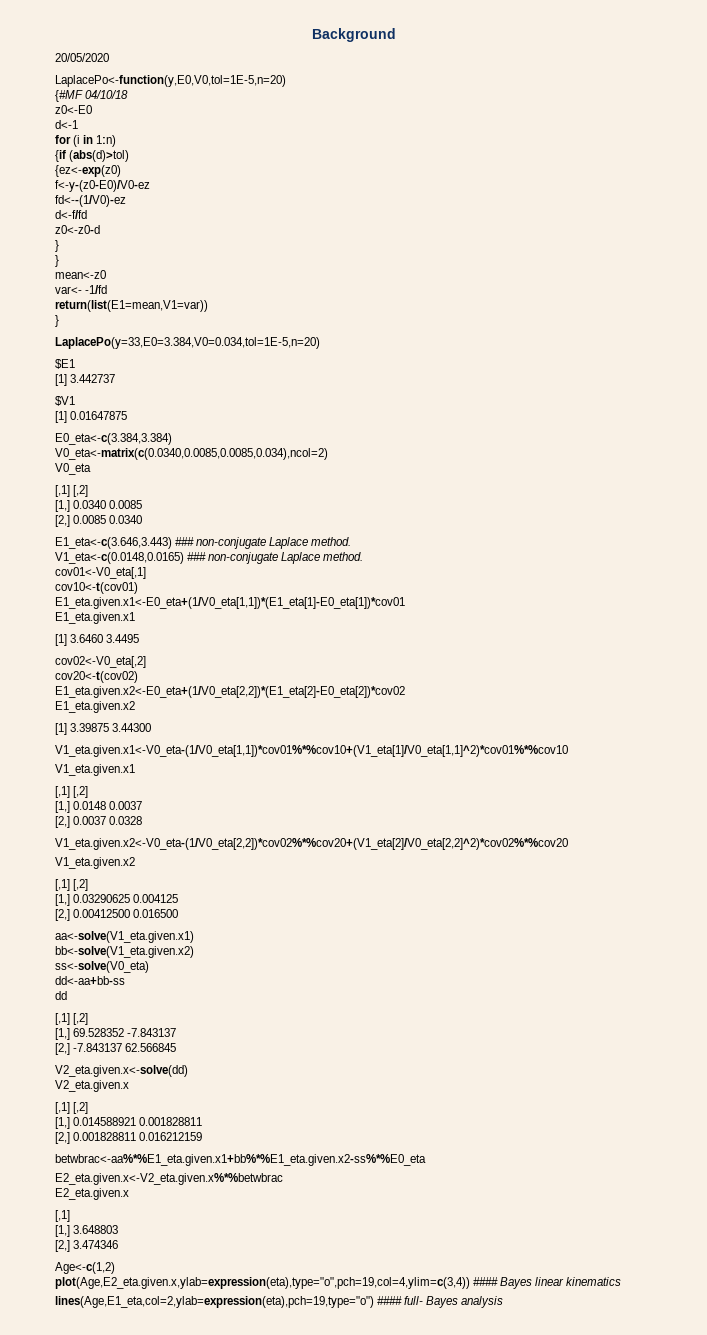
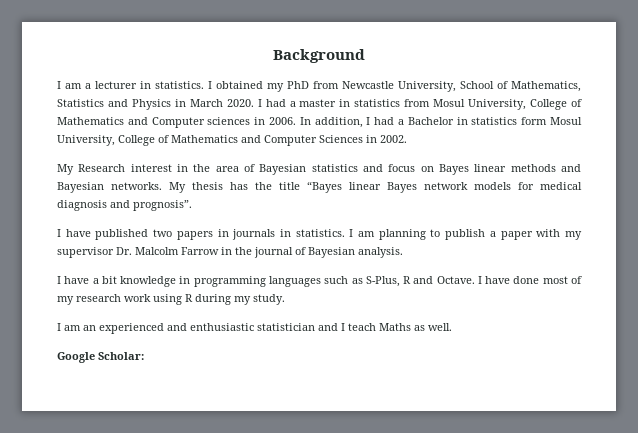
- 20/05/2020
- LaplacePo<-function(y,E0,V0,tol=1E-5,n=20)
- {#MF 04/10/18
- z0<-E0
- d<-1
- for (i in 1:n)
- {if (abs(d)>tol)
- {ez<-exp(z0)
- f<-y-(z0-E0)/V0-ez
- fd<--(1/V0)-ez
- d<-f/fd
- z0<-z0-d
- }
- }
- mean<-z0
- var<- -1/fd
- return(list(E1=mean,V1=var))
- }
- LaplacePo(y=33,E0=3.384,V0=0.034,tol=1E-5,n=20)
- $E1
- [1] 3.442737
- $V1
- [1] 0.01647875
- E0_eta<-c(3.384,3.384)
- V0_eta<-matrix(c(0.0340,0.0085,0.0085,0.034),ncol=2)
- V0_eta
- [,1] [,2]
- [1,] 0.0340 0.0085
- [2,] 0.0085 0.0340
- E1_eta<-c(3.646,3.443) ### non-conjugate Laplace method.
- V1_eta<-c(0.0148,0.0165) ### non-conjugate Laplace method.
- cov01<-V0_eta[,1]
- cov10<-t(cov01)
- E1_eta.given.x1<-E0_eta+(1/V0_eta[1,1])*(E1_eta[1]-E0_eta[1])*cov01
- E1_eta.given.x1
- [1] 3.6460 3.4495
- cov02<-V0_eta[,2]
- cov20<-t(cov02)
- E1_eta.given.x2<-E0_eta+(1/V0_eta[2,2])*(E1_eta[2]-E0_eta[2])*cov02
- E1_eta.given.x2
- [1] 3.39875 3.44300
- V1_eta.given.x1<-V0_eta-(1/V0_eta[1,1])*cov01%*%cov10+(V1_eta[1]/V0_eta[1,1]^2)*cov01%*%cov10
- V1_eta.given.x1
- [,1] [,2]
- [1,] 0.0148 0.0037
- [2,] 0.0037 0.0328
- V1_eta.given.x2<-V0_eta-(1/V0_eta[2,2])*cov02%*%cov20+(V1_eta[2]/V0_eta[2,2]^2)*cov02%*%cov20
- V1_eta.given.x2
- [,1] [,2]
- [1,] 0.03290625 0.004125
- [2,] 0.00412500 0.016500
- aa<-solve(V1_eta.given.x1)
- bb<-solve(V1_eta.given.x2)
- ss<-solve(V0_eta)
- dd<-aa+bb-ss
- dd
- [,1] [,2]
- [1,] 69.528352 -7.843137
- [2,] -7.843137 62.566845
- V2_eta.given.x<-solve(dd)
- V2_eta.given.x
- [,1] [,2]
- [1,] 0.014588921 0.001828811
- [2,] 0.001828811 0.016212159
- betwbrac<-aa%*%E1_eta.given.x1+bb%*%E1_eta.given.x2-ss%*%E0_eta
- E2_eta.given.x<-V2_eta.given.x%*%betwbrac
- E2_eta.given.x
- [,1]
- [1,] 3.648803
- [2,] 3.474346
- Age<-c(1,2)
- plot(Age,E2_eta.given.x,ylab=expression(eta),type="o",pch=19,col=4,ylim=c(3,4)) #### Bayes linear kinematics
- lines(Age,E1_eta,col=2,ylab=expression(eta),pch=19,type="o") #### full- Bayes analysis
+ I am a lecturer in statistics. I obtained my PhD from Newcastle University, School of Mathematics, Statistics and Physics in March 2020. I had a master in statistics from Mosul University, College of Mathematics and Computer sciences in 2006. In addition, I had a Bachelor in statistics form Mosul University, College of Mathematics and Computer Sciences in 2002.
+ My Research interest in the area of Bayesian statistics and focus on Bayes linear methods and Bayesian networks. My thesis has the title “Bayes linear Bayes network models for medical diagnosis and prognosis”.
+ I have published two papers in journals in statistics. I am planning to publish a paper with my supervisor Dr. Malcolm Farrow in the journal of Bayesian analysis.
+ I have a bit knowledge in programming languages such as S-Plus, R and Octave. I have done most of my research work using R during my study.
+ I am an experienced and enthusiastic statistician and I teach Maths as well.
+ Google Scholar:

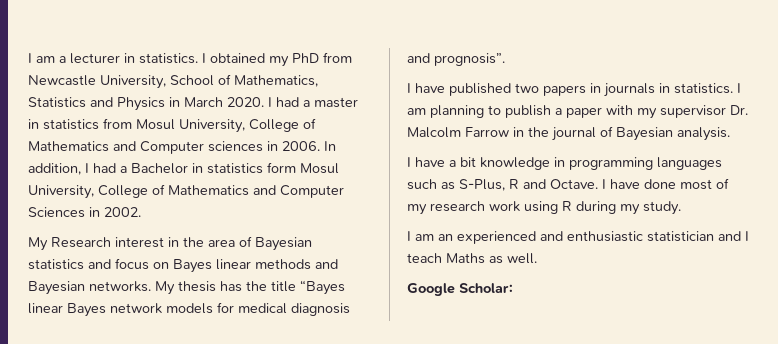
- Background

